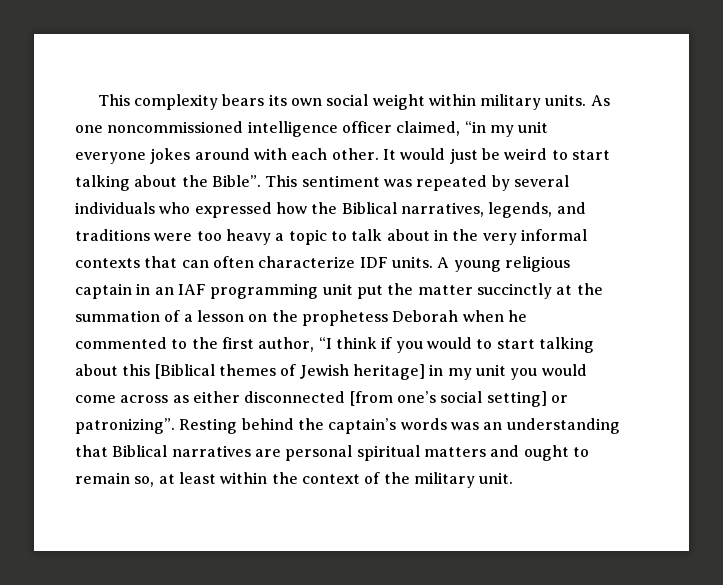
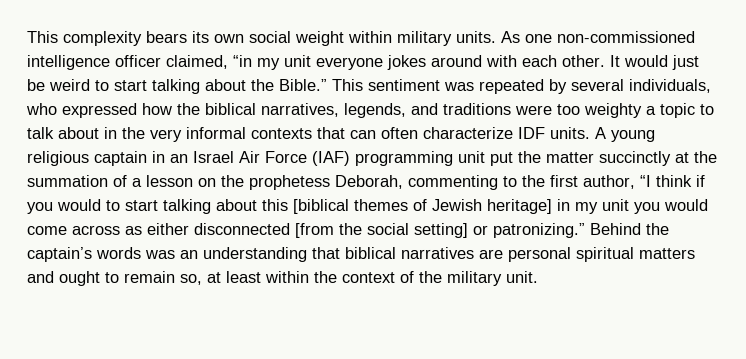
- As one noncommissioned intelligence officer claimed, “in my unit everyone jokes around with each other.
+ As one non-commissioned intelligence officer claimed, “in my unit everyone jokes around with each other.
- It would just be weird to start talking about the Bible”.
+ It would just be weird to start talking about the Bible.”
- This sentiment was repeated by several individuals who expressed how the Biblical narratives, legends, and traditions were too heavy a topic to talk about in the very informal contexts that can often characterize IDF units.
+ This sentiment was repeated by several individuals, who expressed how the biblical narratives, legends, and traditions were too weighty a topic to talk about in the very informal contexts that can often characterize IDF units.
- A young religious captain in an IAF programming unit put the matter succinctly at the summation of a lesson on the prophetess Deborah when he commented to the first author, “I think if you would to start talking about this [Biblical themes of Jewish heritage] in my unit you would come across as either disconnected [from one’s social setting] or patronizing”. Resting behind the captain’s words was an understanding that Biblical narratives are personal spiritual matters and ought to remain so, at least within the context of the military unit.
+ A young religious captain in an Israel Air Force (IAF) programming unit put the matter succinctly at the summation of a lesson on the prophetess Deborah, commenting to the first author, “I think if you would to start talking about this [biblical themes of Jewish heritage] in my unit you would come across as either disconnected [from the social setting] or patronizing.” Behind the captain’s words was an understanding that biblical narratives are personal spiritual matters and ought to remain so, at least within the context of the military unit.

